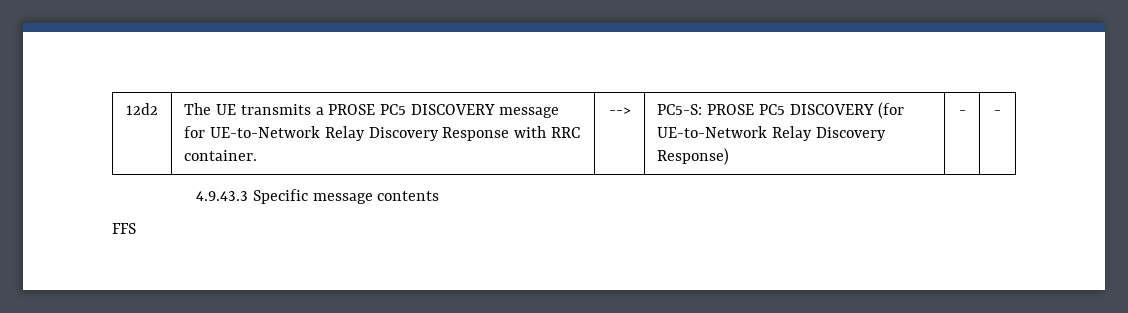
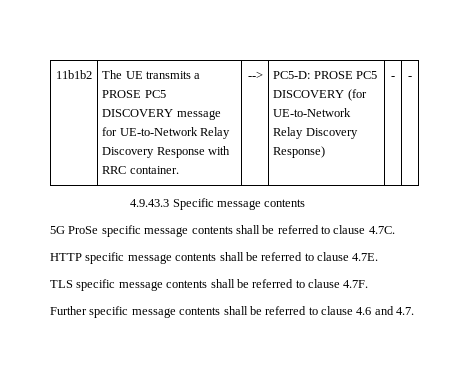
- 12d2 | The UE transmits a PROSE PC5 DISCOVERY message for UE-to-Network Relay Discovery Response with RRC container. | --> | PC5-S: PROSE PC5 DISCOVERY (for UE-to-Network Relay Discovery Response) | - | -
+ 11b1b2 | The UE transmits a PROSE PC5 DISCOVERY message for UE-to-Network Relay Discovery Response with RRC container. | --> | PC5-D: PROSE PC5 DISCOVERY (for UE-to-Network Relay Discovery Response) | - | -
- FFS
+ 5G ProSe specific message contents shall be referred to clause 4.7C.
+ HTTP specific message contents shall be referred to clause 4.7E.
+ TLS specific message contents shall be referred to clause 4.7F.
+ Further specific message contents shall be referred to clause 4.6 and 4.7.

